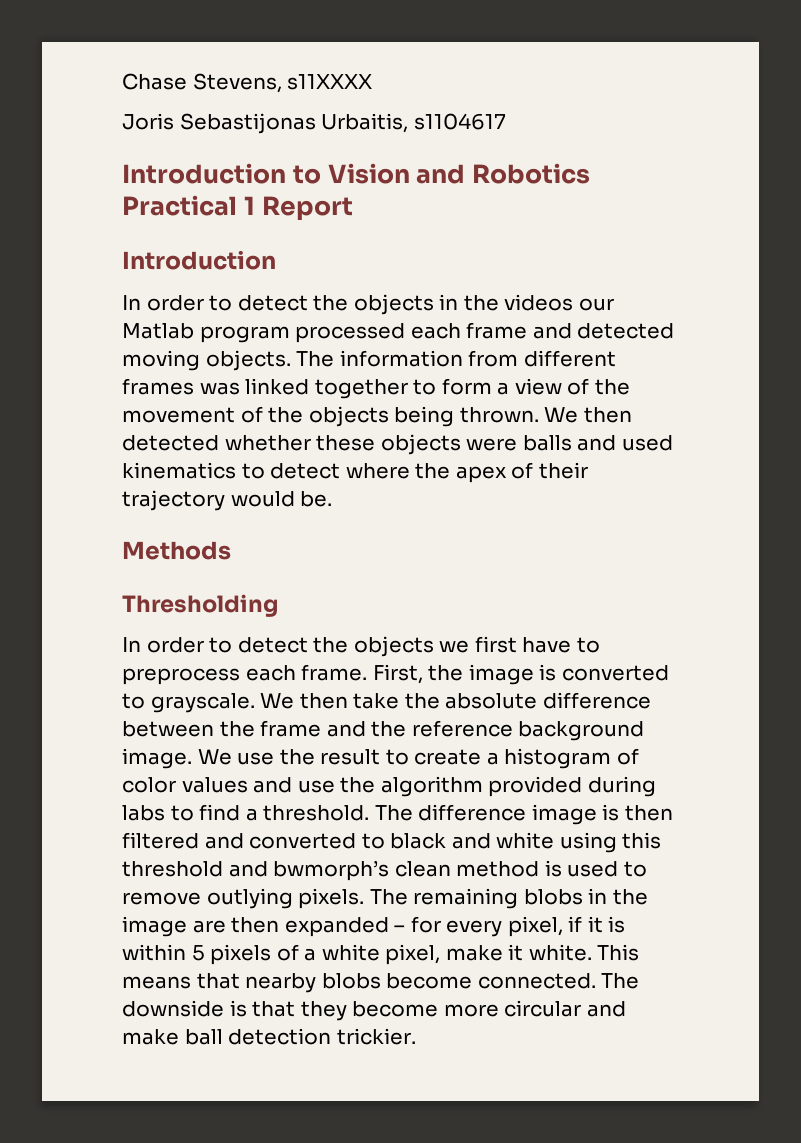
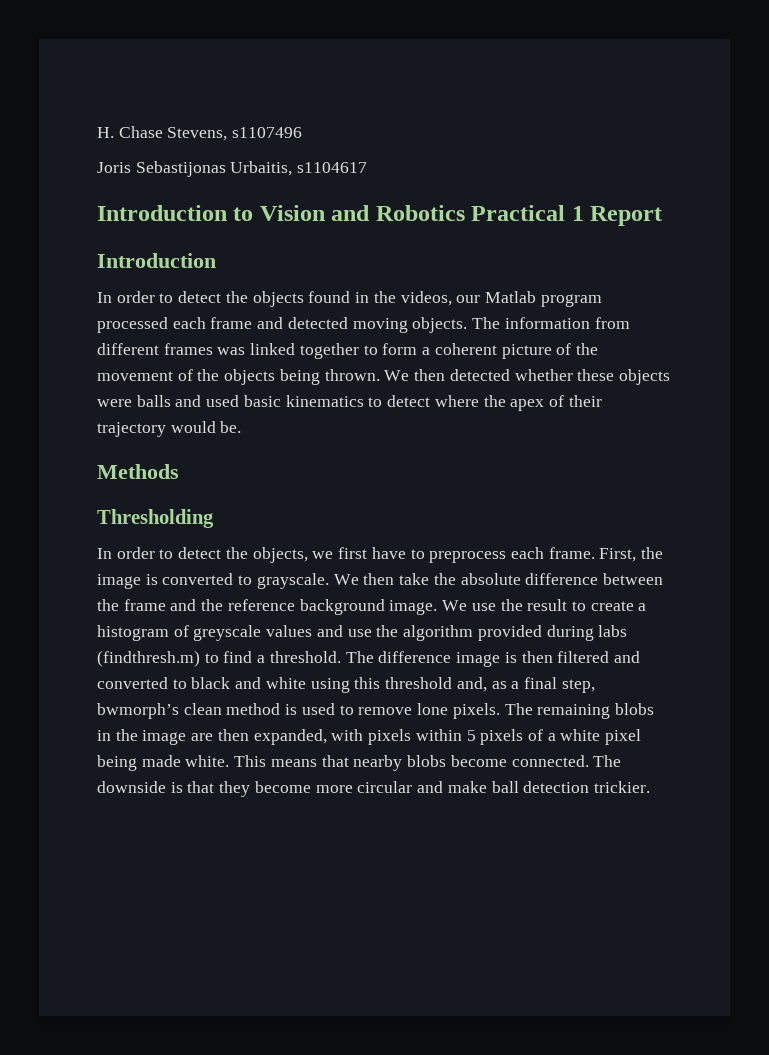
- Chase Stevens, s11XXXX
+ H. Chase Stevens, s1107496
- In order to detect the objects in the videos our Matlab program processed each frame and detected moving objects.
+ In order to detect the objects found in the videos, our Matlab program processed each frame and detected moving objects.
- The information from different frames was linked together to form a view of the movement of the objects being thrown.
+ The information from different frames was linked together to form a coherent picture of the movement of the objects being thrown.
- We then detected whether these objects were balls and used kinematics to detect where the apex of their trajectory would be.
+ We then detected whether these objects were balls and used basic kinematics to detect where the apex of their trajectory would be.
- In order to detect the objects we first have to preprocess each frame.
+ In order to detect the objects, we first have to preprocess each frame.
- We use the result to create a histogram of color values and use the algorithm provided during labs to find a threshold.
+ We use the result to create a histogram of greyscale values and use the algorithm provided during labs (findthresh.m) to find a threshold.
- The difference image is then filtered and converted to black and white using this threshold and bwmorph’s clean method is used to remove outlying pixels.
+ The difference image is then filtered and converted to black and white using this threshold and, as a final step, bwmorph’s clean method is used to remove lone pixels.
- The remaining blobs in the image are then expanded – for every pixel, if it is within 5 pixels of a white pixel, make it white.
+ The remaining blobs in the image are then expanded, with pixels within 5 pixels of a white pixel being made white.

